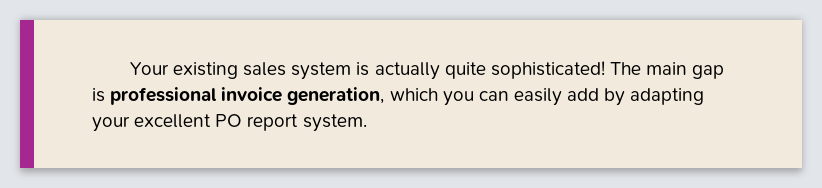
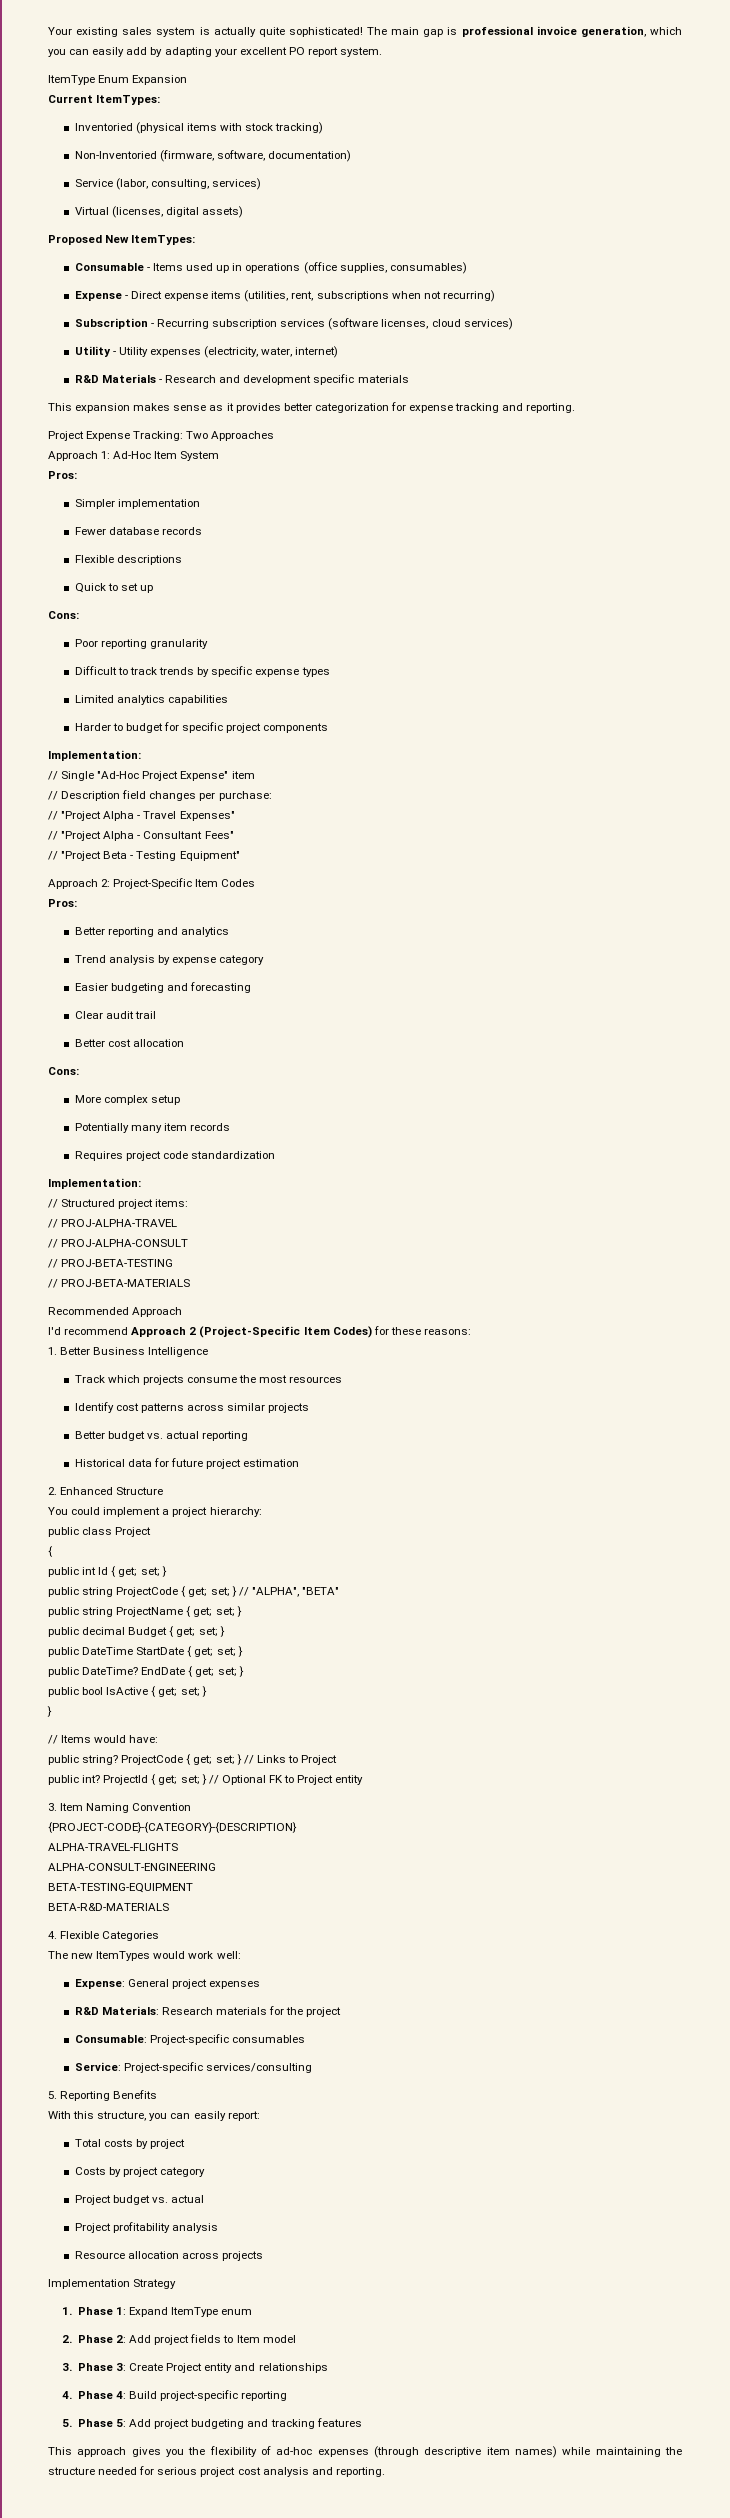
+ ItemType Enum Expansion
+ Current ItemTypes:
+ Inventoried (physical items with stock tracking)
+ Non-Inventoried (firmware, software, documentation)
+ Service (labor, consulting, services)
+ Virtual (licenses, digital assets)
+ Proposed New ItemTypes:
+ Consumable - Items used up in operations (office supplies, consumables)
+ Expense - Direct expense items (utilities, rent, subscriptions when not recurring)
+ Subscription - Recurring subscription services (software licenses, cloud services)
+ Utility - Utility expenses (electricity, water, internet)
+ R&D Materials - Research and development specific materials
+ This expansion makes sense as it provides better categorization for expense tracking and reporting.
+ Project Expense Tracking: Two Approaches
+ Approach 1: Ad-Hoc Item System
+ Pros:
+ Simpler implementation
+ Fewer database records
+ Flexible descriptions
+ Quick to set up
+ Cons:
+ Poor reporting granularity
+ Difficult to track trends by specific expense types
+ Limited analytics capabilities
+ Harder to budget for specific project components
+ Implementation:
+ // Single "Ad-Hoc Project Expense" item
+ // Description field changes per purchase:
+ // "Project Alpha - Travel Expenses"
+ // "Project Alpha - Consultant Fees"
+ // "Project Beta - Testing Equipment"
+ Approach 2: Project-Specific Item Codes
+ Pros:
+ Better reporting and analytics
+ Trend analysis by expense category
+ Easier budgeting and forecasting
+ Clear audit trail
+ Better cost allocation
+ Cons:
+ More complex setup
+ Potentially many item records
+ Requires project code standardization
+ Implementation:
+ // Structured project items:
+ // PROJ-ALPHA-TRAVEL
+ // PROJ-ALPHA-CONSULT
+ // PROJ-BETA-TESTING
+ // PROJ-BETA-MATERIALS
+ Recommended Approach
+ I'd recommend Approach 2 (Project-Specific Item Codes) for these reasons:
+ 1. Better Business Intelligence
+ Track which projects consume the most resources
+ Identify cost patterns across similar projects
+ Better budget vs. actual reporting
+ Historical data for future project estimation
+ 2. Enhanced Structure
+ You could implement a project hierarchy:
+ public class Project
+ {
+ public int Id { get; set; }
+ public string ProjectCode { get; set; } // "ALPHA", "BETA"
+ public string ProjectName { get; set; }
+ public decimal Budget { get; set; }
+ public DateTime StartDate { get; set; }
+ public DateTime? EndDate { get; set; }
+ public bool IsActive { get; set; }
+ }
+ // Items would have:
+ public string? ProjectCode { get; set; } // Links to Project
+ public int? ProjectId { get; set; } // Optional FK to Project entity
+ 3. Item Naming Convention
+ {PROJECT-CODE}-{CATEGORY}-{DESCRIPTION}
+ ALPHA-TRAVEL-FLIGHTS
+ ALPHA-CONSULT-ENGINEERING
+ BETA-TESTING-EQUIPMENT
+ BETA-R&D-MATERIALS
+ 4. Flexible Categories
+ The new ItemTypes would work well:
+ Expense: General project expenses
+ R&D Materials: Research materials for the project
+ Consumable: Project-specific consumables
+ Service: Project-specific services/consulting
+ 5. Reporting Benefits
+ With this structure, you can easily report:
+ Total costs by project
+ Costs by project category
+ Project budget vs. actual
+ Project profitability analysis
+ Resource allocation across projects
+ Implementation Strategy
+ 1. Phase 1: Expand ItemType enum
+ 2. Phase 2: Add project fields to Item model
+ 3. Phase 3: Create Project entity and relationships
+ 4. Phase 4: Build project-specific reporting
+ 5. Phase 5: Add project budgeting and tracking features
+ This approach gives you the flexibility of ad-hoc expenses (through descriptive item names) while maintaining the structure needed for serious project cost analysis and reporting.

